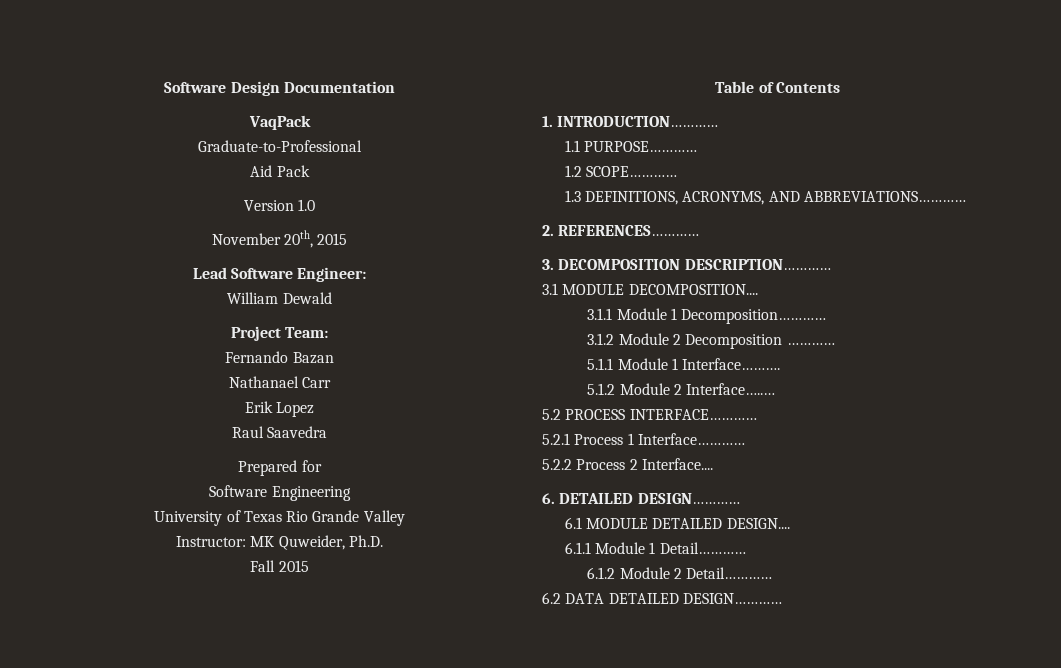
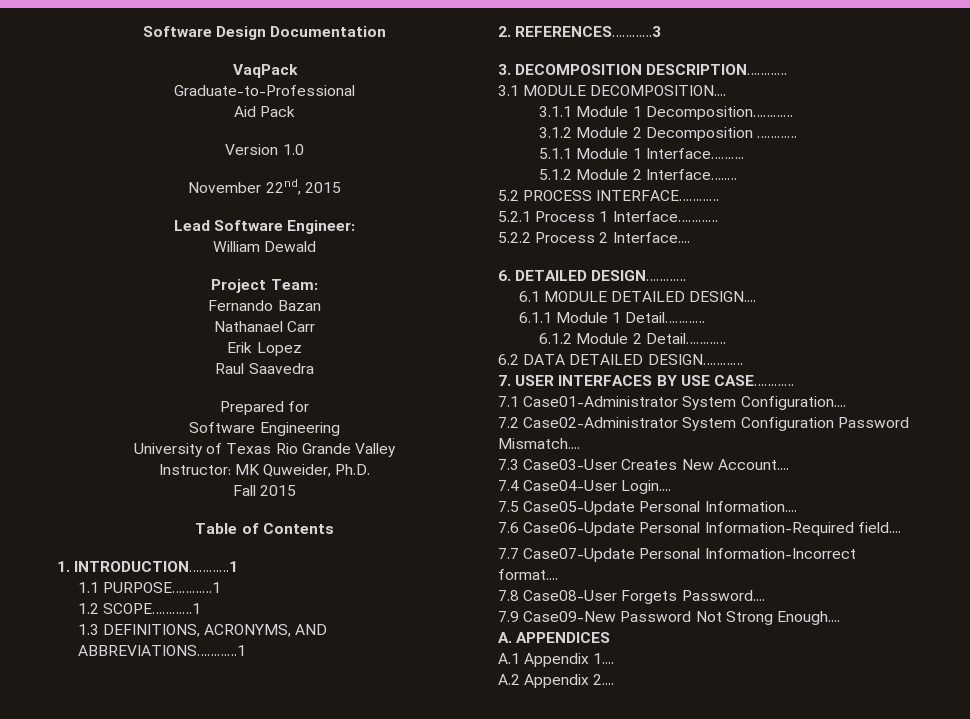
- November 20th, 2015
+ November 22nd, 2015
- 1. INTRODUCTION…………
+ 1. INTRODUCTION…………1
- 1.1 PURPOSE…………
+ 1.1 PURPOSE…………1
- 1.2 SCOPE…………
+ 1.2 SCOPE…………1
- 1.3 DEFINITIONS, ACRONYMS, AND ABBREVIATIONS…………
+ 1.3 DEFINITIONS, ACRONYMS, AND ABBREVIATIONS…………1
- 2. REFERENCES…………
+ 2. REFERENCES…………3
+ 7. USER INTERFACES BY USE CASE…………
+ 7.1 Case01-Administrator System Configuration....
+ 7.2 Case02-Administrator System Configuration Password Mismatch....
+ 7.3 Case03-User Creates New Account....
+ 7.4 Case04-User Login....
+ 7.5 Case05-Update Personal Information....
+ 7.6 Case06-Update Personal Information-Required field....
+ 7.7 Case07-Update Personal Information-Incorrect format....
+ 7.8 Case08-User Forgets Password....
+ 7.9 Case09-New Password Not Strong Enough....
+ A. APPENDICES
+ A.1 Appendix 1....
+ A.2 Appendix 2....

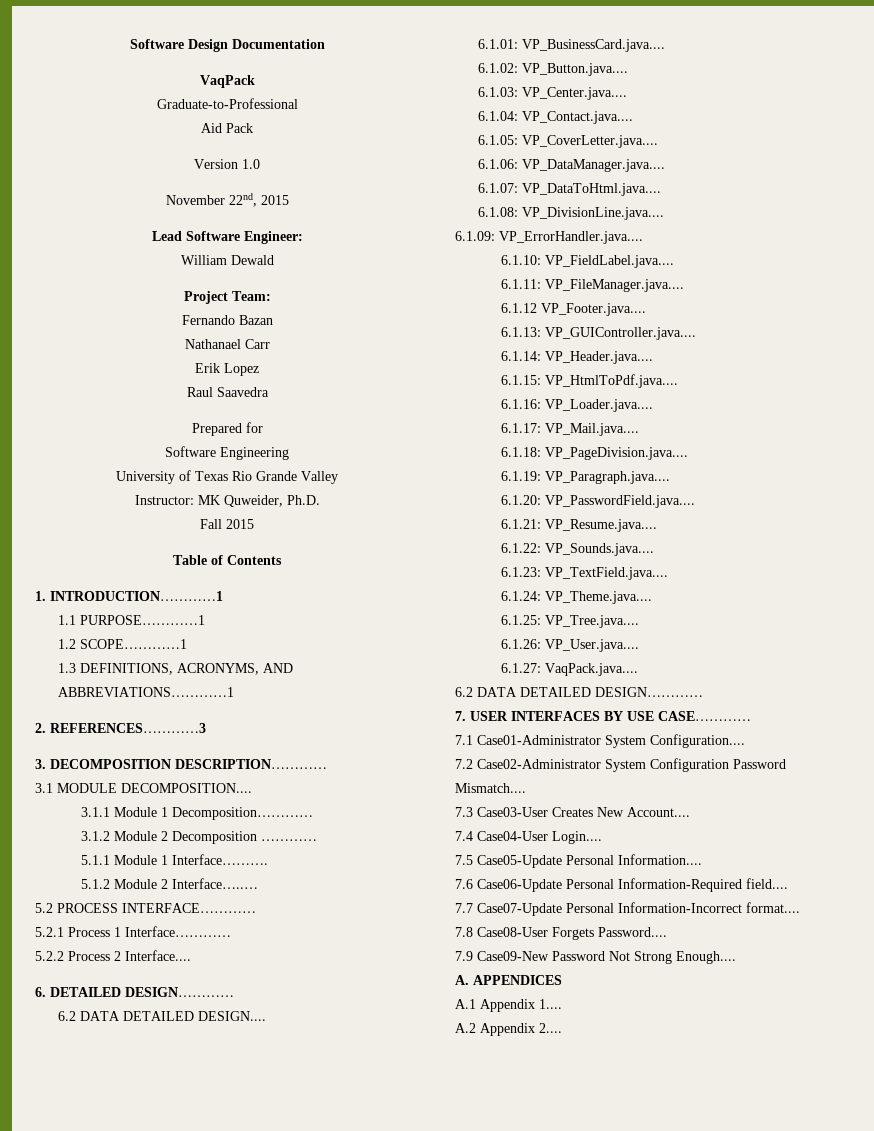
- 6.1 MODULE DETAILED DESIGN....
+ 6.2 DATA DETAILED DESIGN....
- 6.1.1 Module 1 Detail…………
- 6.1.2 Module 2 Detail…………
+ 6.1.01: VP_BusinessCard.java....
+ 6.1.02: VP_Button.java....
+ 6.1.03: VP_Center.java....
+ 6.1.04: VP_Contact.java....
+ 6.1.05: VP_CoverLetter.java....
+ 6.1.06: VP_DataManager.java....
+ 6.1.07: VP_DataToHtml.java....
+ 6.1.08: VP_DivisionLine.java....
+ 6.1.09: VP_ErrorHandler.java....
+ 6.1.10: VP_FieldLabel.java....
+ 6.1.11: VP_FileManager.java....
+ 6.1.12 VP_Footer.java....
+ 6.1.13: VP_GUIController.java....
+ 6.1.14: VP_Header.java....
+ 6.1.15: VP_HtmlToPdf.java....
+ 6.1.16: VP_Loader.java....
+ 6.1.17: VP_Mail.java....
+ 6.1.18: VP_PageDivision.java....
+ 6.1.19: VP_Paragraph.java....
+ 6.1.20: VP_PasswordField.java....
+ 6.1.21: VP_Resume.java....
+ 6.1.22: VP_Sounds.java....
+ 6.1.23: VP_TextField.java....
+ 6.1.24: VP_Theme.java....
+ 6.1.25: VP_Tree.java....
+ 6.1.26: VP_User.java....
+ 6.1.27: VaqPack.java....

